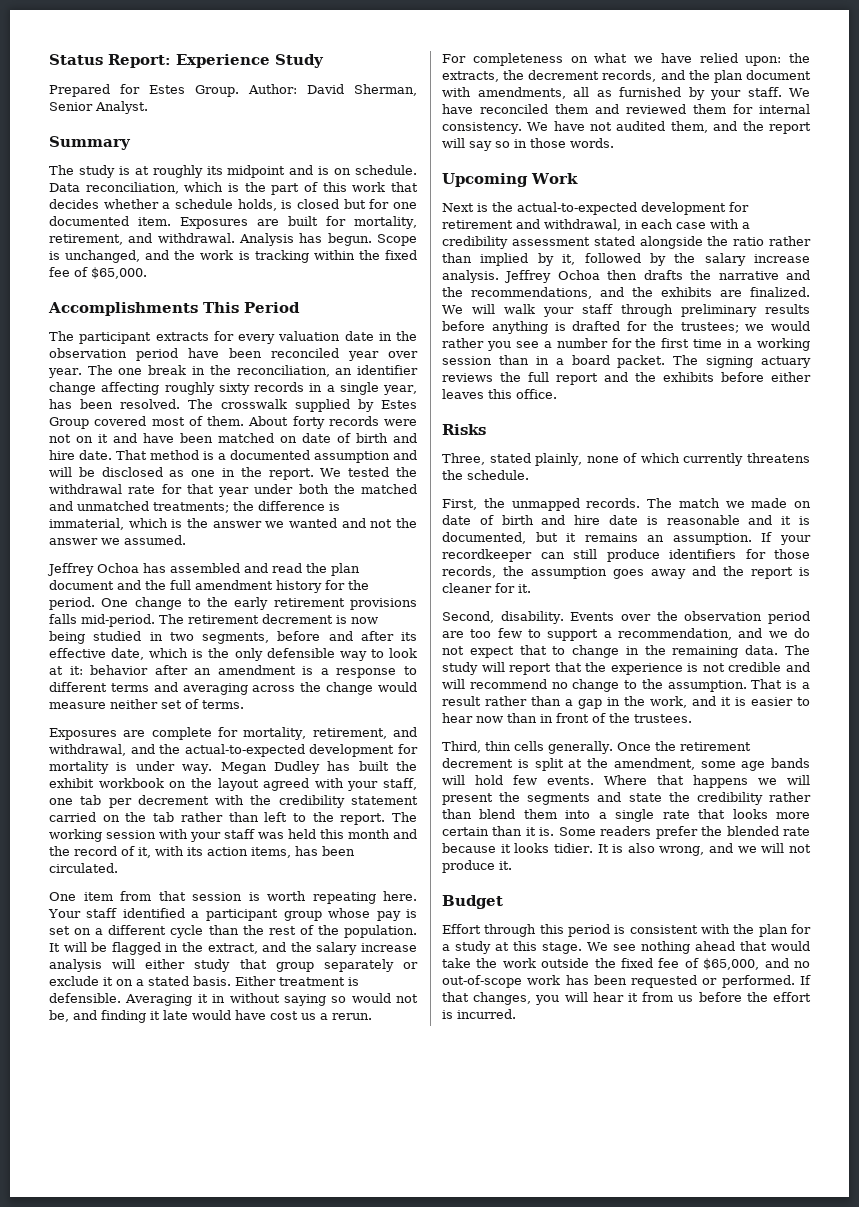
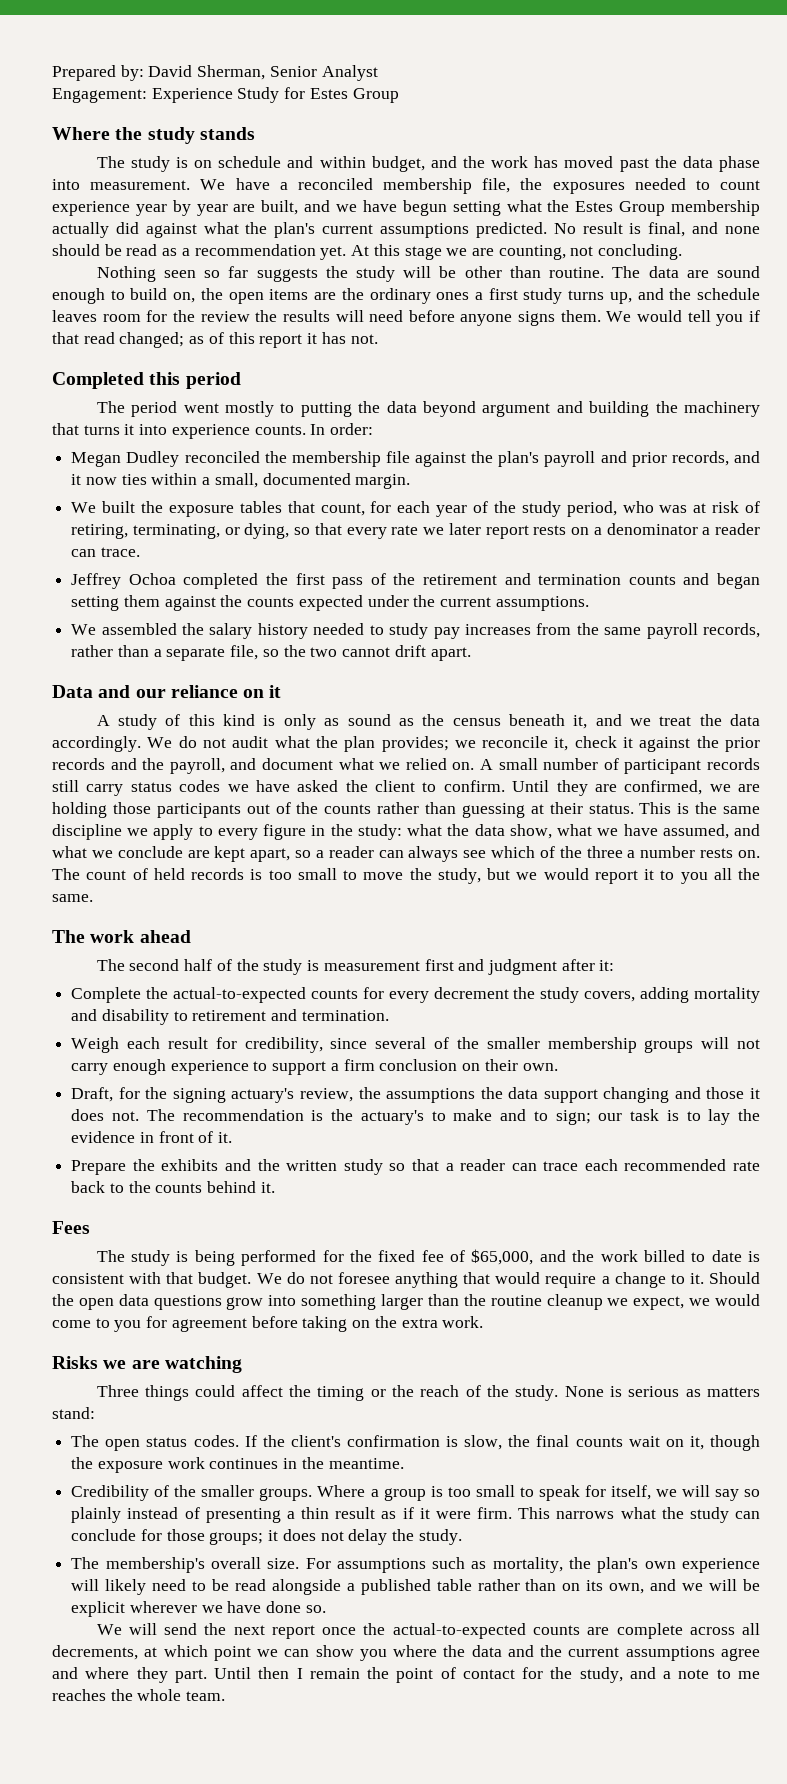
- Status Report: Experience Study
- Prepared for Estes Group. Author: David Sherman, Senior Analyst.
- Summary
- The study is at roughly its midpoint and is on schedule. Data reconciliation, which is the part of this work that decides whether a schedule holds, is closed but for one documented item. Exposures are built for mortality, retirement, and withdrawal. Analysis has begun. Scope is unchanged, and the work is tracking within the fixed fee of $65,000.
- Accomplishments This Period
- The participant extracts for every valuation date in the observation period have been reconciled year over year. The one break in the reconciliation, an identifier change affecting roughly sixty records in a single year, has been resolved. The crosswalk supplied by Estes Group covered most of them. About forty records were not on it and have been matched on date of birth and hire date. That method is a documented assumption and will be disclosed as one in the report. We tested the withdrawal rate for that year under both the matched and unmatched treatments; the difference is immaterial, which is the answer we wanted and not the answer we assumed.
- Jeffrey Ochoa has assembled and read the plan document and the full amendment history for the period. One change to the early retirement provisions falls mid-period. The retirement decrement is now being studied in two segments, before and after its effective date, which is the only defensible way to look at it: behavior after an amendment is a response to different terms and averaging across the change would measure neither set of terms.
- Exposures are complete for mortality, retirement, and withdrawal, and the actual-to-expected development for mortality is under way. Megan Dudley has built the exhibit workbook on the layout agreed with your staff, one tab per decrement with the credibility statement carried on the tab rather than left to the report. The working session with your staff was held this month and the record of it, with its action items, has been circulated.
- One item from that session is worth repeating here. Your staff identified a participant group whose pay is set on a different cycle than the rest of the population. It will be flagged in the extract, and the salary increase analysis will either study that group separately or exclude it on a stated basis. Either treatment is defensible. Averaging it in without saying so would not be, and finding it late would have cost us a rerun.
- For completeness on what we have relied upon: the extracts, the decrement records, and the plan document with amendments, all as furnished by your staff. We have reconciled them and reviewed them for internal consistency. We have not audited them, and the report will say so in those words.
- Upcoming Work
- Next is the actual-to-expected development for retirement and withdrawal, in each case with a credibility assessment stated alongside the ratio rather than implied by it, followed by the salary increase analysis. Jeffrey Ochoa then drafts the narrative and the recommendations, and the exhibits are finalized. We will walk your staff through preliminary results before anything is drafted for the trustees; we would rather you see a number for the first time in a working session than in a board packet. The signing actuary reviews the full report and the exhibits before either leaves this office.
- Risks
- Three, stated plainly, none of which currently threatens the schedule.
- First, the unmapped records. The match we made on date of birth and hire date is reasonable and it is documented, but it remains an assumption. If your recordkeeper can still produce identifiers for those records, the assumption goes away and the report is cleaner for it.
- Second, disability. Events over the observation period are too few to support a recommendation, and we do not expect that to change in the remaining data. The study will report that the experience is not credible and will recommend no change to the assumption. That is a result rather than a gap in the work, and it is easier to hear now than in front of the trustees.
- Third, thin cells generally. Once the retirement decrement is split at the amendment, some age bands will hold few events. Where that happens we will present the segments and state the credibility rather than blend them into a single rate that looks more certain than it is. Some readers prefer the blended rate because it looks tidier. It is also wrong, and we will not produce it.
- Budget
- Effort through this period is consistent with the plan for a study at this stage. We see nothing ahead that would take the work outside the fixed fee of $65,000, and no out-of-scope work has been requested or performed. If that changes, you will hear it from us before the effort is incurred.
+ Prepared by: David Sherman, Senior Analyst
+ Engagement: Experience Study for Estes Group
+ Where the study stands
+ The study is on schedule and within budget, and the work has moved past the data phase into measurement. We have a reconciled membership file, the exposures needed to count experience year by year are built, and we have begun setting what the Estes Group membership actually did against what the plan's current assumptions predicted. No result is final, and none should be read as a recommendation yet. At this stage we are counting, not concluding.
+ Nothing seen so far suggests the study will be other than routine. The data are sound enough to build on, the open items are the ordinary ones a first study turns up, and the schedule leaves room for the review the results will need before anyone signs them. We would tell you if that read changed; as of this report it has not.
+ Completed this period
+ The period went mostly to putting the data beyond argument and building the machinery that turns it into experience counts. In order:
+ Megan Dudley reconciled the membership file against the plan's payroll and prior records, and it now ties within a small, documented margin.
+ We built the exposure tables that count, for each year of the study period, who was at risk of retiring, terminating, or dying, so that every rate we later report rests on a denominator a reader can trace.
+ Jeffrey Ochoa completed the first pass of the retirement and termination counts and began setting them against the counts expected under the current assumptions.
+ We assembled the salary history needed to study pay increases from the same payroll records, rather than a separate file, so the two cannot drift apart.
+ Data and our reliance on it
+ A study of this kind is only as sound as the census beneath it, and we treat the data accordingly. We do not audit what the plan provides; we reconcile it, check it against the prior records and the payroll, and document what we relied on. A small number of participant records still carry status codes we have asked the client to confirm. Until they are confirmed, we are holding those participants out of the counts rather than guessing at their status. This is the same discipline we apply to every figure in the study: what the data show, what we have assumed, and what we conclude are kept apart, so a reader can always see which of the three a number rests on. The count of held records is too small to move the study, but we would report it to you all the same.
+ The work ahead
+ The second half of the study is measurement first and judgment after it:
+ Complete the actual-to-expected counts for every decrement the study covers, adding mortality and disability to retirement and termination.
+ Weigh each result for credibility, since several of the smaller membership groups will not carry enough experience to support a firm conclusion on their own.
+ Draft, for the signing actuary's review, the assumptions the data support changing and those it does not. The recommendation is the actuary's to make and to sign; our task is to lay the evidence in front of it.
+ Prepare the exhibits and the written study so that a reader can trace each recommended rate back to the counts behind it.
+ Fees
+ The study is being performed for the fixed fee of $65,000, and the work billed to date is consistent with that budget. We do not foresee anything that would require a change to it. Should the open data questions grow into something larger than the routine cleanup we expect, we would come to you for agreement before taking on the extra work.
+ Risks we are watching
+ Three things could affect the timing or the reach of the study. None is serious as matters stand:
+ The open status codes. If the client's confirmation is slow, the final counts wait on it, though the exposure work continues in the meantime.
+ Credibility of the smaller groups. Where a group is too small to speak for itself, we will say so plainly instead of presenting a thin result as if it were firm. This narrows what the study can conclude for those groups; it does not delay the study.
+ The membership's overall size. For assumptions such as mortality, the plan's own experience will likely need to be read alongside a published table rather than on its own, and we will be explicit wherever we have done so.
+ We will send the next report once the actual-to-expected counts are complete across all decrements, at which point we can show you where the data and the current assumptions agree and where they part. Until then I remain the point of contact for the study, and a note to me reaches the whole team.

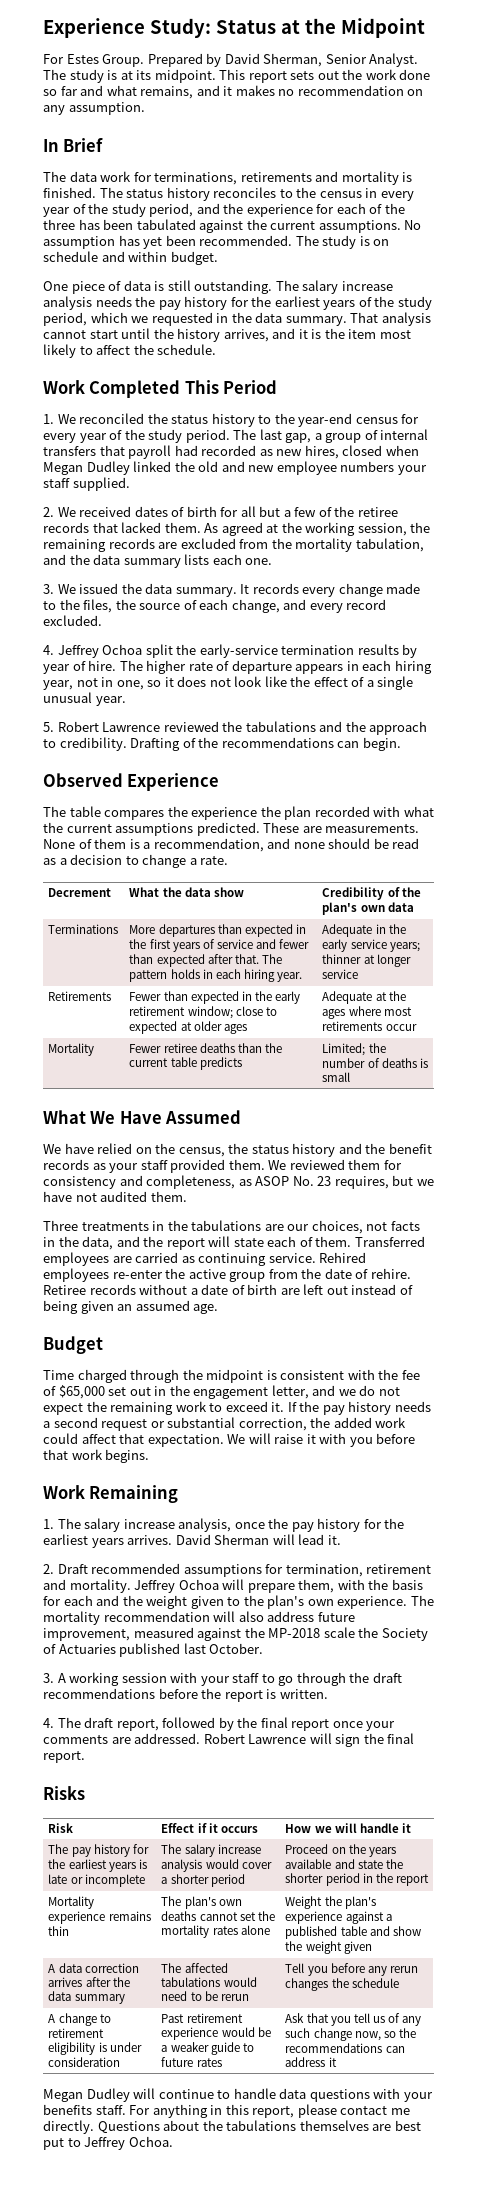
- Prepared by: David Sherman, Senior Analyst
- Engagement: Experience Study for Estes Group
- Where the study stands
- The study is on schedule and within budget, and the work has moved past the data phase into measurement. We have a reconciled membership file, the exposures needed to count experience year by year are built, and we have begun setting what the Estes Group membership actually did against what the plan's current assumptions predicted. No result is final, and none should be read as a recommendation yet. At this stage we are counting, not concluding.
- Nothing seen so far suggests the study will be other than routine. The data are sound enough to build on, the open items are the ordinary ones a first study turns up, and the schedule leaves room for the review the results will need before anyone signs them. We would tell you if that read changed; as of this report it has not.
- Completed this period
- The period went mostly to putting the data beyond argument and building the machinery that turns it into experience counts. In order:
- Megan Dudley reconciled the membership file against the plan's payroll and prior records, and it now ties within a small, documented margin.
- We built the exposure tables that count, for each year of the study period, who was at risk of retiring, terminating, or dying, so that every rate we later report rests on a denominator a reader can trace.
- Jeffrey Ochoa completed the first pass of the retirement and termination counts and began setting them against the counts expected under the current assumptions.
- We assembled the salary history needed to study pay increases from the same payroll records, rather than a separate file, so the two cannot drift apart.
- Data and our reliance on it
- A study of this kind is only as sound as the census beneath it, and we treat the data accordingly. We do not audit what the plan provides; we reconcile it, check it against the prior records and the payroll, and document what we relied on. A small number of participant records still carry status codes we have asked the client to confirm. Until they are confirmed, we are holding those participants out of the counts rather than guessing at their status. This is the same discipline we apply to every figure in the study: what the data show, what we have assumed, and what we conclude are kept apart, so a reader can always see which of the three a number rests on. The count of held records is too small to move the study, but we would report it to you all the same.
- The work ahead
- The second half of the study is measurement first and judgment after it:
- Complete the actual-to-expected counts for every decrement the study covers, adding mortality and disability to retirement and termination.
- Weigh each result for credibility, since several of the smaller membership groups will not carry enough experience to support a firm conclusion on their own.
- Draft, for the signing actuary's review, the assumptions the data support changing and those it does not. The recommendation is the actuary's to make and to sign; our task is to lay the evidence in front of it.
- Prepare the exhibits and the written study so that a reader can trace each recommended rate back to the counts behind it.
- Fees
- The study is being performed for the fixed fee of $65,000, and the work billed to date is consistent with that budget. We do not foresee anything that would require a change to it. Should the open data questions grow into something larger than the routine cleanup we expect, we would come to you for agreement before taking on the extra work.
- Risks we are watching
- Three things could affect the timing or the reach of the study. None is serious as matters stand:
- The open status codes. If the client's confirmation is slow, the final counts wait on it, though the exposure work continues in the meantime.
- Credibility of the smaller groups. Where a group is too small to speak for itself, we will say so plainly instead of presenting a thin result as if it were firm. This narrows what the study can conclude for those groups; it does not delay the study.
- The membership's overall size. For assumptions such as mortality, the plan's own experience will likely need to be read alongside a published table rather than on its own, and we will be explicit wherever we have done so.
- We will send the next report once the actual-to-expected counts are complete across all decrements, at which point we can show you where the data and the current assumptions agree and where they part. Until then I remain the point of contact for the study, and a note to me reaches the whole team.
+ Experience Study: Status at the Midpoint
+ For Estes Group. Prepared by David Sherman, Senior Analyst. The study is at its midpoint. This report sets out the work done so far and what remains, and it makes no recommendation on any assumption.
+ In Brief
+ The data work for terminations, retirements and mortality is finished. The status history reconciles to the census in every year of the study period, and the experience for each of the three has been tabulated against the current assumptions. No assumption has yet been recommended. The study is on schedule and within budget.
+ One piece of data is still outstanding. The salary increase analysis needs the pay history for the earliest years of the study period, which we requested in the data summary. That analysis cannot start until the history arrives, and it is the item most likely to affect the schedule.
+ Work Completed This Period
+ 1. We reconciled the status history to the year-end census for every year of the study period. The last gap, a group of internal transfers that payroll had recorded as new hires, closed when Megan Dudley linked the old and new employee numbers your staff supplied.
+ 2. We received dates of birth for all but a few of the retiree records that lacked them. As agreed at the working session, the remaining records are excluded from the mortality tabulation, and the data summary lists each one.
+ 3. We issued the data summary. It records every change made to the files, the source of each change, and every record excluded.
+ 4. Jeffrey Ochoa split the early-service termination results by year of hire. The higher rate of departure appears in each hiring year, not in one, so it does not look like the effect of a single unusual year.
+ 5. Robert Lawrence reviewed the tabulations and the approach to credibility. Drafting of the recommendations can begin.
+ Observed Experience
+ The table compares the experience the plan recorded with what the current assumptions predicted. These are measurements. None of them is a recommendation, and none should be read as a decision to change a rate.
+ Decrement | What the data show | Credibility of the plan's own data
+ Terminations | More departures than expected in the first years of service and fewer than expected after that. The pattern holds in each hiring year. | Adequate in the early service years; thinner at longer service
+ Retirements | Fewer than expected in the early retirement window; close to expected at older ages | Adequate at the ages where most retirements occur
+ Mortality | Fewer retiree deaths than the current table predicts | Limited; the number of deaths is small
+ What We Have Assumed
+ We have relied on the census, the status history and the benefit records as your staff provided them. We reviewed them for consistency and completeness, as ASOP No. 23 requires, but we have not audited them.
+ Three treatments in the tabulations are our choices, not facts in the data, and the report will state each of them. Transferred employees are carried as continuing service. Rehired employees re-enter the active group from the date of rehire. Retiree records without a date of birth are left out instead of being given an assumed age.
+ Budget
+ Time charged through the midpoint is consistent with the fee of $65,000 set out in the engagement letter, and we do not expect the remaining work to exceed it. If the pay history needs a second request or substantial correction, the added work could affect that expectation. We will raise it with you before that work begins.
+ Work Remaining
+ 1. The salary increase analysis, once the pay history for the earliest years arrives. David Sherman will lead it.
+ 2. Draft recommended assumptions for termination, retirement and mortality. Jeffrey Ochoa will prepare them, with the basis for each and the weight given to the plan's own experience. The mortality recommendation will also address future improvement, measured against the MP-2018 scale the Society of Actuaries published last October.
+ 3. A working session with your staff to go through the draft recommendations before the report is written.
+ 4. The draft report, followed by the final report once your comments are addressed. Robert Lawrence will sign the final report.
+ Risks
+ Risk | Effect if it occurs | How we will handle it
+ The pay history for the earliest years is late or incomplete | The salary increase analysis would cover a shorter period | Proceed on the years available and state the shorter period in the report
+ Mortality experience remains thin | The plan's own deaths cannot set the mortality rates alone | Weight the plan's experience against a published table and show the weight given
+ A data correction arrives after the data summary | The affected tabulations would need to be rerun | Tell you before any rerun changes the schedule
+ A change to retirement eligibility is under consideration | Past retirement experience would be a weaker guide to future rates | Ask that you tell us of any such change now, so the recommendations can address it
+ Megan Dudley will continue to handle data questions with your benefits staff. For anything in this report, please contact me directly. Questions about the tabulations themselves are best put to Jeffrey Ochoa.

